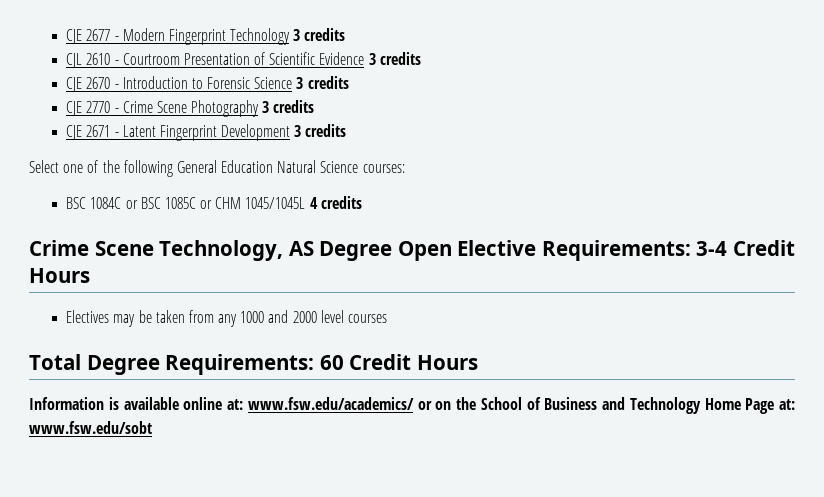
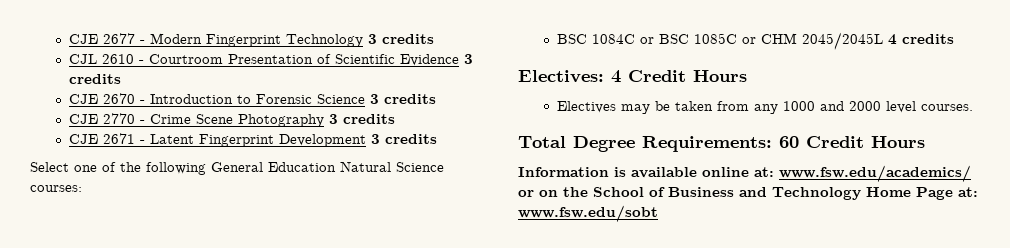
- BSC 1084C or BSC 1085C or CHM 1045/1045L 4 credits
+ BSC 1084C or BSC 1085C or CHM 2045/2045L 4 credits
- Crime Scene Technology, AS Degree Open Elective Requirements: 3-4 Credit Hours
+ Electives: 4 Credit Hours
- Electives may be taken from any 1000 and 2000 level courses
+ Electives may be taken from any 1000 and 2000 level courses.

